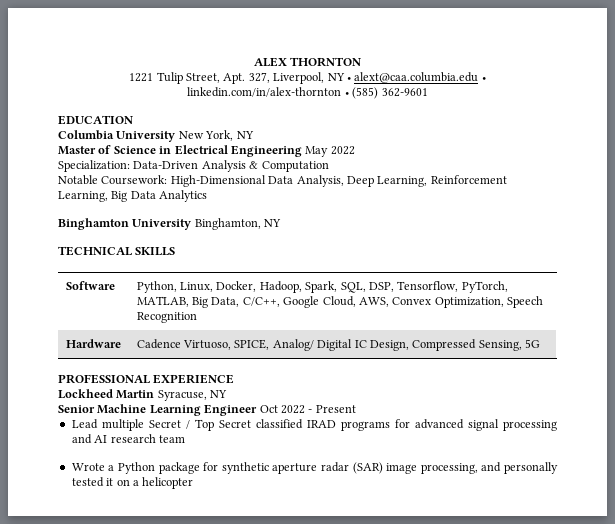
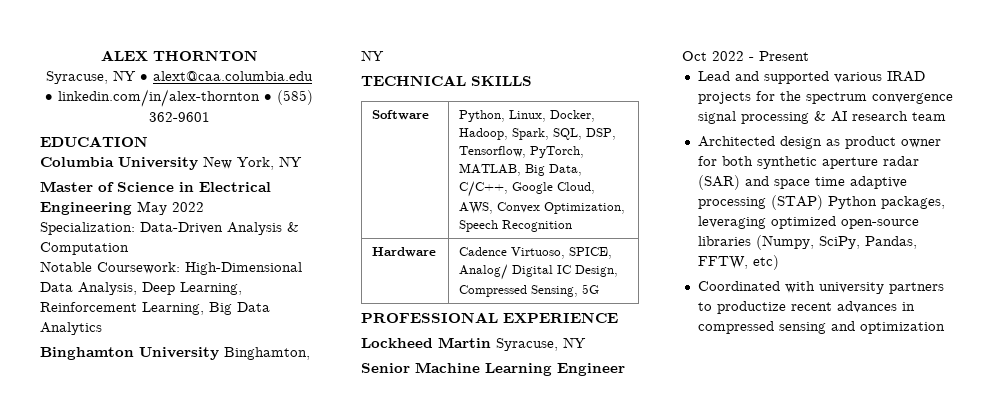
- 1221 Tulip Street, Apt. 327, Liverpool, NY • alext@caa.columbia.edu • linkedin.com/in/alex-thornton • (585) 362-9601
+ Syracuse, NY • alext@caa.columbia.edu • linkedin.com/in/alex-thornton • (585) 362-9601
- Lead multiple Secret / Top Secret classified IRAD programs for advanced signal processing and AI research team
+ Lead and supported various IRAD projects for the spectrum convergence signal processing & AI research team
- Wrote a Python package for synthetic aperture radar (SAR) image processing, and personally tested it on a helicopter
+ Architected design as product owner for both synthetic aperture radar (SAR) and space time adaptive processing (STAP) Python packages, leveraging optimized open-source libraries (Numpy, SciPy, Pandas, FFTW, etc)
+ Coordinated with university partners to productize recent advances in compressed sensing and optimization

